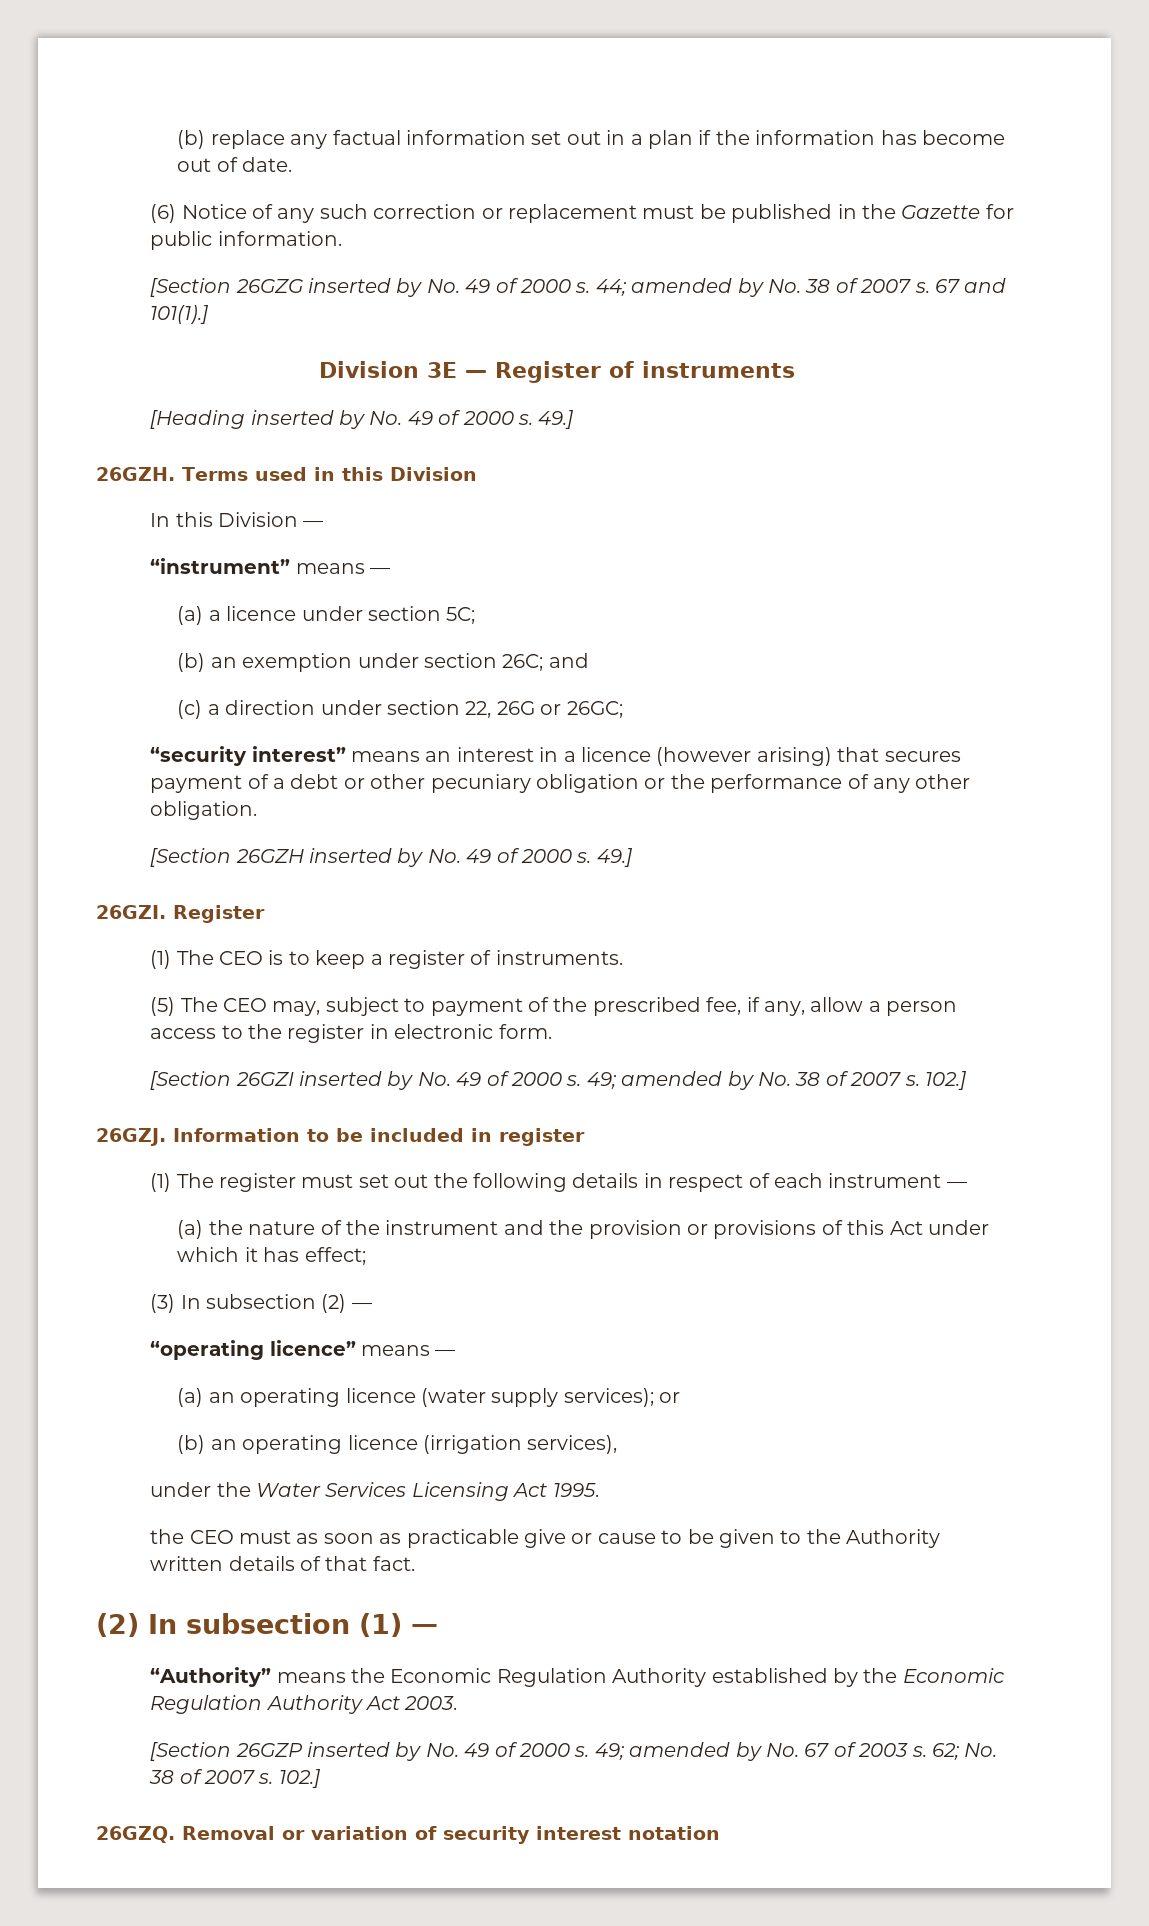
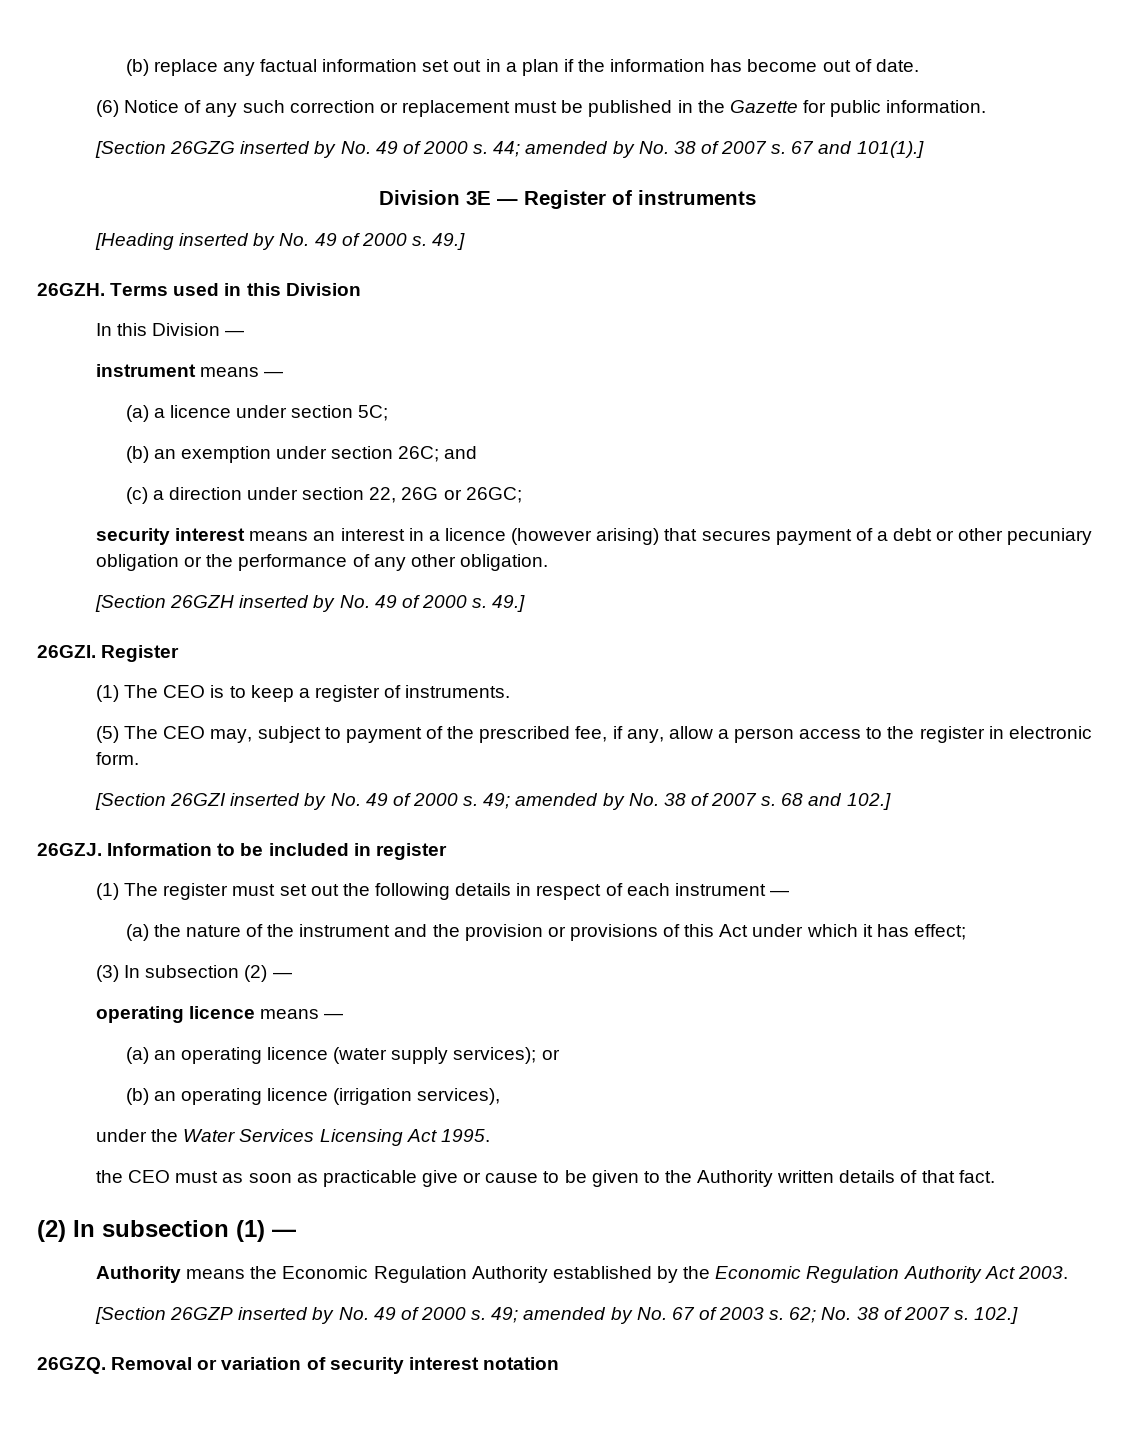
- “instrument” means —
+ instrument means —
- “security interest” means an interest in a licence (however arising) that secures payment of a debt or other pecuniary obligation or the performance of any other obligation.
+ security interest means an interest in a licence (however arising) that secures payment of a debt or other pecuniary obligation or the performance of any other obligation.
- 49; amended by No. 38 of 2007 s. 102.]
+ 49; amended by No. 38 of 2007 s. 68 and 102.]
- “operating licence” means —
+ operating licence means —
- “Authority” means the Economic Regulation Authority established by the Economic Regulation Authority Act 2003.
+ Authority means the Economic Regulation Authority established by the Economic Regulation Authority Act 2003.

